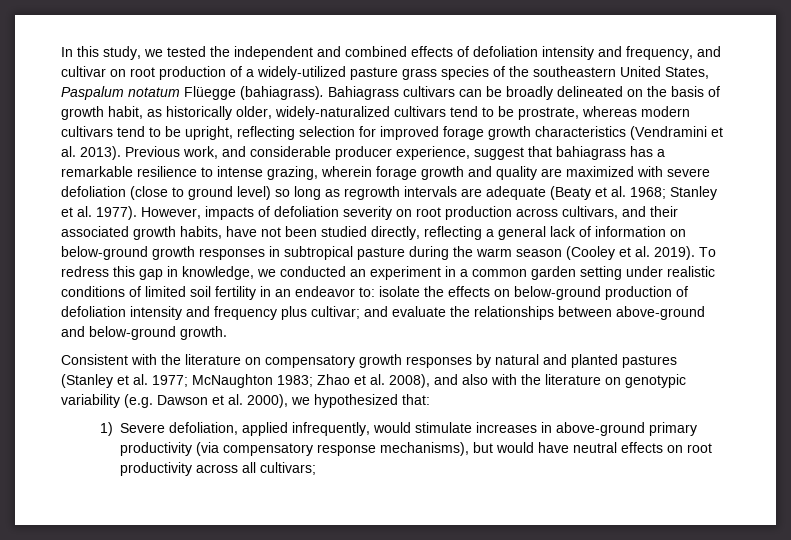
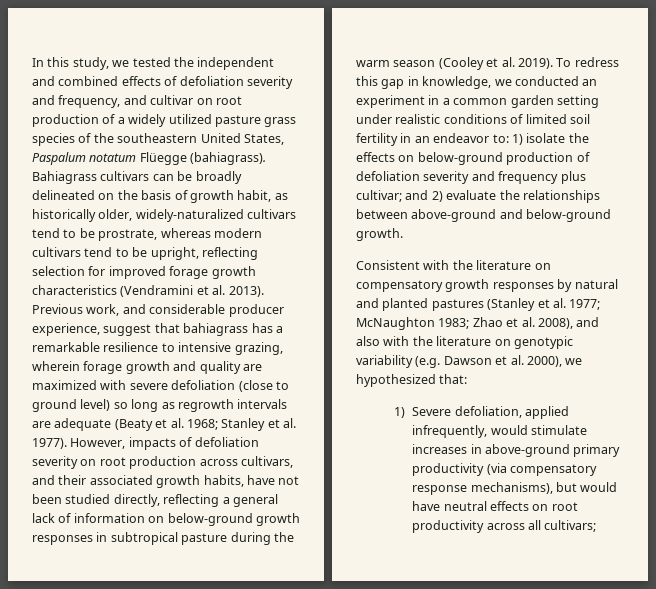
- In this study, we tested the independent and combined effects of defoliation intensity and frequency, and cultivar on root production of a widely-utilized pasture grass species of the southeastern United States, Paspalum notatum Flüegge (bahiagrass).
+ In this study, we tested the independent and combined effects of defoliation severity and frequency, and cultivar on root production of a widely utilized pasture grass species of the southeastern United States, Paspalum notatum Flüegge (bahiagrass).
- Previous work, and considerable producer experience, suggest that bahiagrass has a remarkable resilience to intense grazing, wherein forage growth and quality are maximized with severe defoliation (close to ground level) so long as regrowth intervals are adequate (Beaty et al. 1968; Stanley et al. 1977).
+ Previous work, and considerable producer experience, suggest that bahiagrass has a remarkable resilience to intensive grazing, wherein forage growth and quality are maximized with severe defoliation (close to ground level) so long as regrowth intervals are adequate (Beaty et al. 1968; Stanley et al. 1977).
- To redress this gap in knowledge, we conducted an experiment in a common garden setting under realistic conditions of limited soil fertility in an endeavor to: isolate the effects on below-ground production of defoliation intensity and frequency plus cultivar; and evaluate the relationships between above-ground and below-ground growth.
+ To redress this gap in knowledge, we conducted an experiment in a common garden setting under realistic conditions of limited soil fertility in an endeavor to: 1) isolate the effects on below-ground production of defoliation severity and frequency plus cultivar; and 2) evaluate the relationships between above-ground and below-ground growth.

